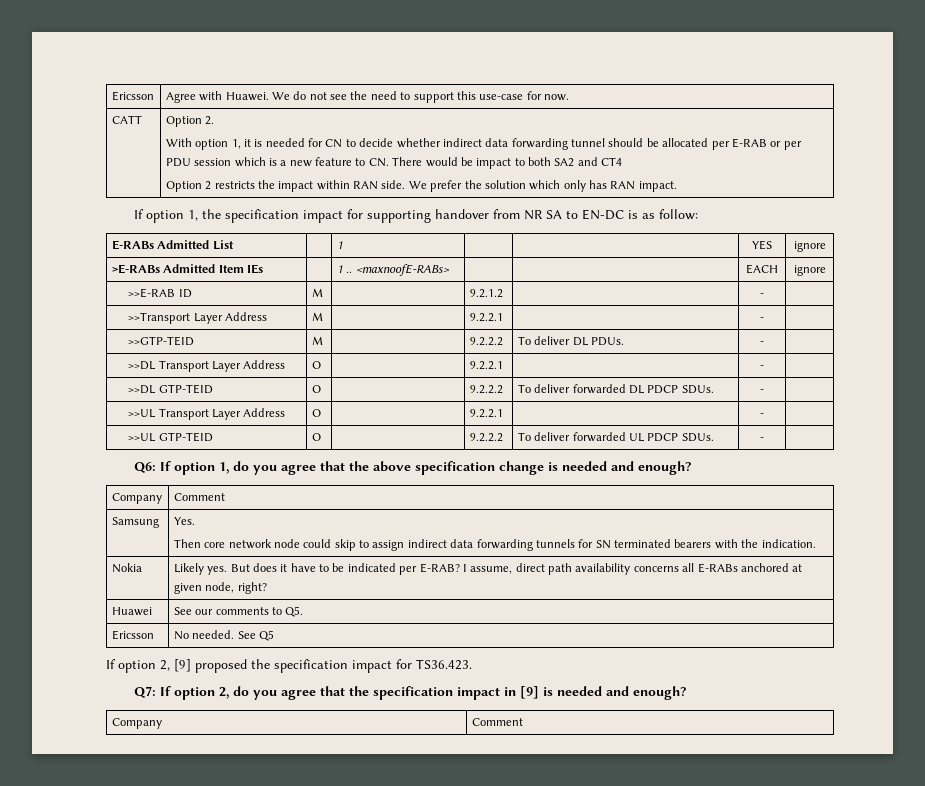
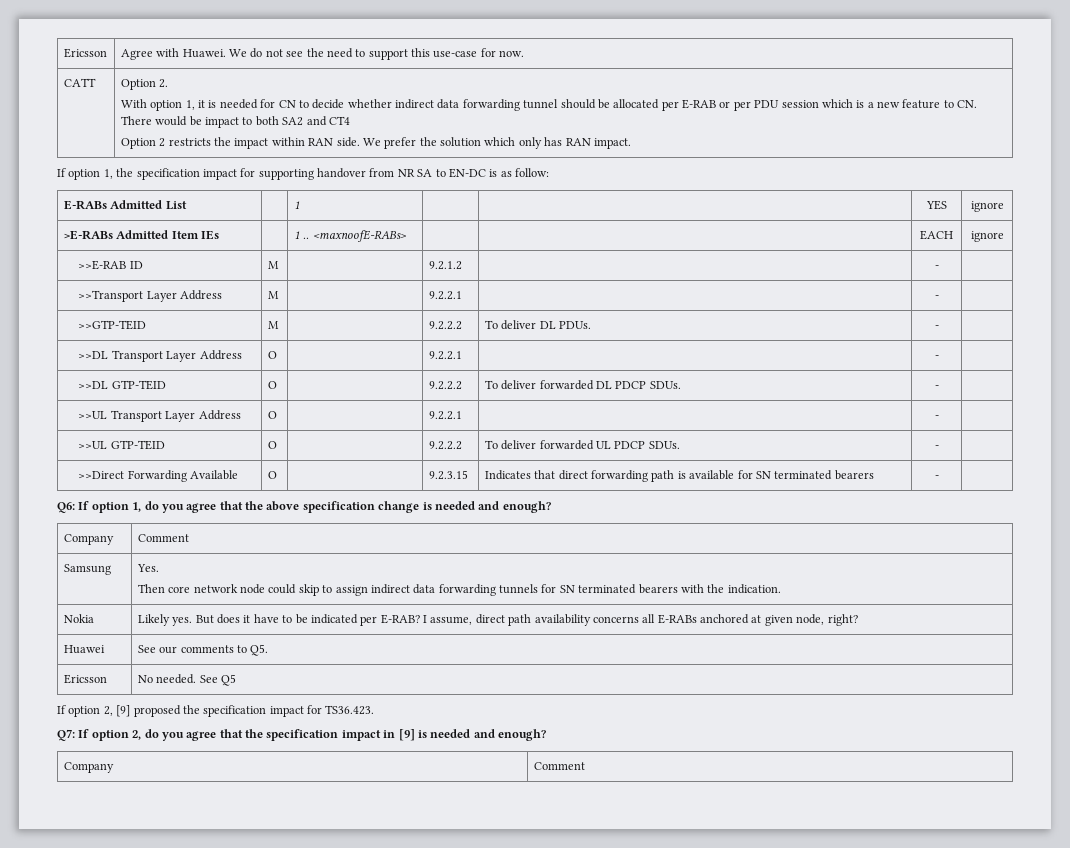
+ >>Direct Forwarding Available | O | | 9.2.3.15 | Indicates that direct forwarding path is available for SN terminated bearers | - |

